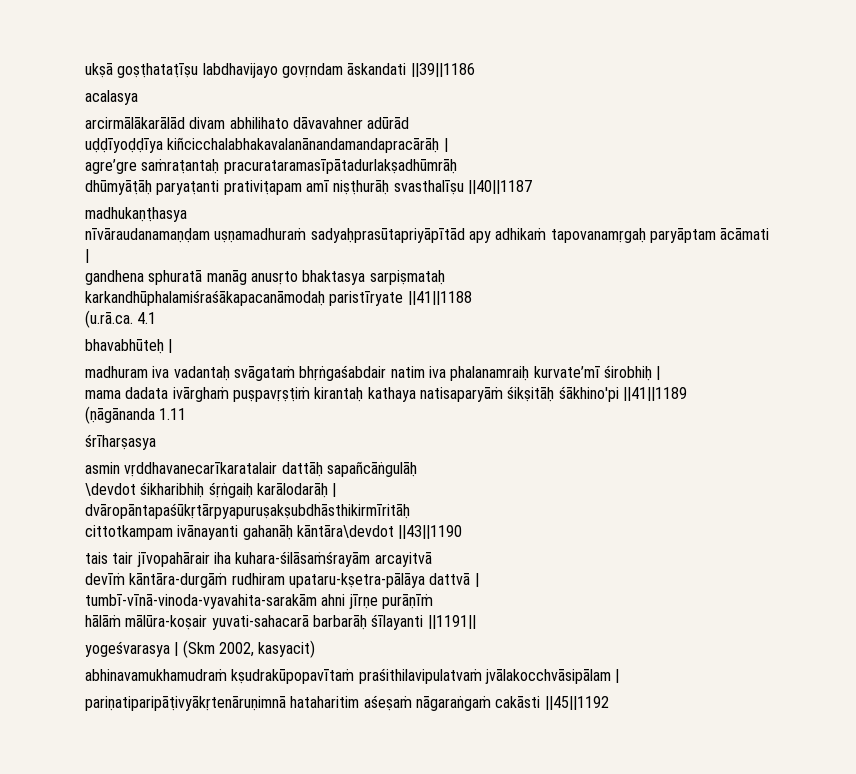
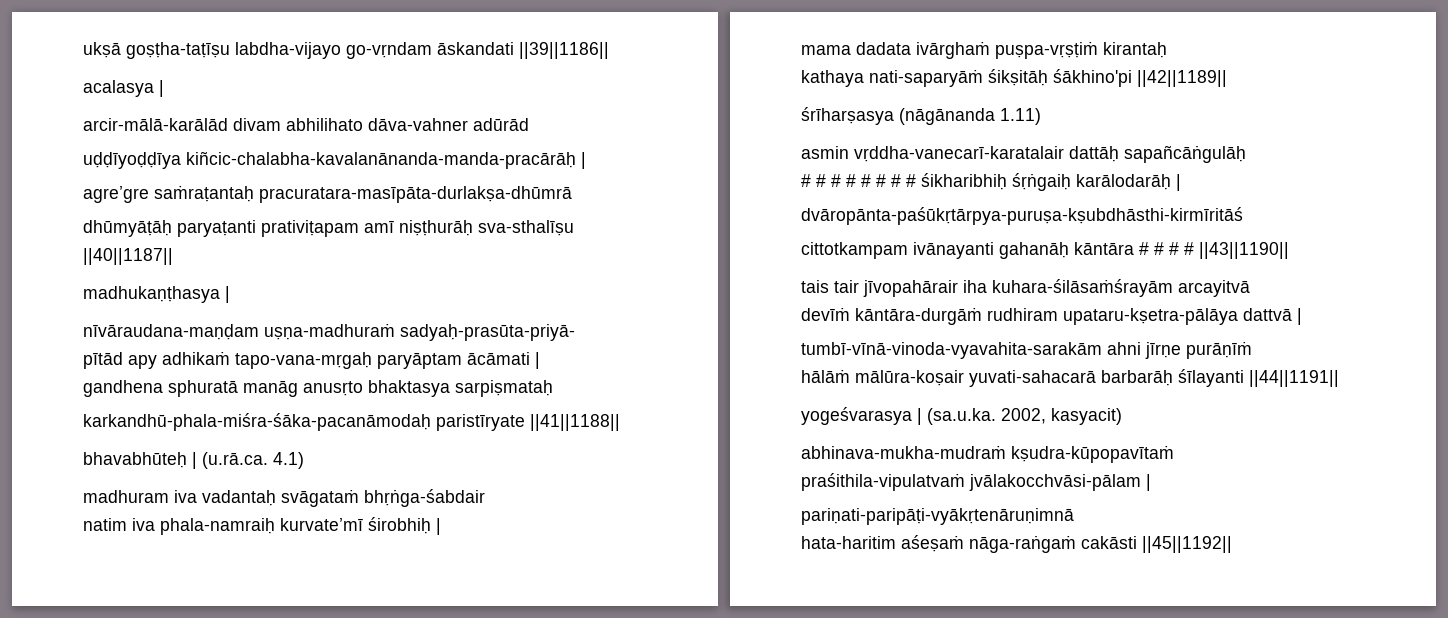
- ukṣā goṣṭhataṭīṣu labdhavijayo govṛndam āskandati ||39||1186
+ ukṣā goṣṭha-taṭīṣu labdha-vijayo go-vṛndam āskandati ||39||1186||
- acalasya
- arcirmālākarālād divam abhilihato dāvavahner adūrād
+ acalasya |
+ arcir-mālā-karālād divam abhilihato dāva-vahner adūrād
- uḍḍīyoḍḍīya kiñcicchalabhakavalanānandamandapracārāḥ |
+ uḍḍīyoḍḍīya kiñcic-chalabha-kavalanānanda-manda-pracārāḥ |
- agre’gre saṁraṭantaḥ pracurataramasīpātadurlakṣadhūmrāḥ
+ agre’gre saṁraṭantaḥ pracuratara-masīpāta-durlakṣa-dhūmrā
- dhūmyāṭāḥ paryaṭanti prativiṭapam amī niṣṭhurāḥ svasthalīṣu ||40||1187
+ dhūmyāṭāḥ paryaṭanti prativiṭapam amī niṣṭhurāḥ sva-sthalīṣu ||40||1187||
- madhukaṇṭhasya
- nīvāraudanamaṇḍam uṣṇamadhuraṁ sadyaḥprasūtapriyāpītād apy adhikaṁ tapovanamṛgaḥ paryāptam ācāmati |
+ madhukaṇṭhasya |
+ nīvāraudana-maṇḍam uṣṇa-madhuraṁ sadyaḥ-prasūta-priyā-
+ pītād apy adhikaṁ tapo-vana-mṛgaḥ paryāptam ācāmati |
- karkandhūphalamiśraśākapacanāmodaḥ paristīryate ||41||1188
- (u.rā.ca. 4.1
+ karkandhū-phala-miśra-śāka-pacanāmodaḥ paristīryate ||41||1188||
- bhavabhūteḥ |
+ bhavabhūteḥ | (u.rā.ca. 4.1)
- madhuram iva vadantaḥ svāgataṁ bhṛṅgaśabdair natim iva phalanamraiḥ kurvate’mī śirobhiḥ |
+ madhuram iva vadantaḥ svāgataṁ bhṛṅga-śabdair
+ natim iva phala-namraiḥ kurvate’mī śirobhiḥ |
- mama dadata ivārghaṁ puṣpavṛṣṭiṁ kirantaḥ kathaya natisaparyāṁ śikṣitāḥ śākhino'pi ||41||1189
- (ṇāgānanda 1.11
+ mama dadata ivārghaṁ puṣpa-vṛṣṭiṁ kirantaḥ
+ kathaya nati-saparyāṁ śikṣitāḥ śākhino'pi ||42||1189||
- śrīharṣasya
+ śrīharṣasya (nāgānanda 1.11)
- asmin vṛddhavanecarīkaratalair dattāḥ sapañcāṅgulāḥ
+ asmin vṛddha-vanecarī-karatalair dattāḥ sapañcāṅgulāḥ
- \devdot śikharibhiḥ śṛṅgaiḥ karālodarāḥ |
+ # # # # # # # # śikharibhiḥ śṛṅgaiḥ karālodarāḥ |
- dvāropāntapaśūkṛtārpyapuruṣakṣubdhāsthikirmīritāḥ
+ dvāropānta-paśūkṛtārpya-puruṣa-kṣubdhāsthi-kirmīritāś
- cittotkampam ivānayanti gahanāḥ kāntāra\devdot ||43||1190
+ cittotkampam ivānayanti gahanāḥ kāntāra # # # # ||43||1190||
- hālāṁ mālūra-koṣair yuvati-sahacarā barbarāḥ śīlayanti ||1191||
+ hālāṁ mālūra-koṣair yuvati-sahacarā barbarāḥ śīlayanti ||44||1191||
- yogeśvarasya | (Skm 2002, kasyacit)
+ yogeśvarasya | (sa.u.ka. 2002, kasyacit)
- abhinavamukhamudraṁ kṣudrakūpopavītaṁ praśithilavipulatvaṁ jvālakocchvāsipālam |
- pariṇatiparipāṭivyākṛtenāruṇimnā hataharitim aśeṣaṁ nāgaraṅgaṁ cakāsti ||45||1192
+ abhinava-mukha-mudraṁ kṣudra-kūpopavītaṁ
+ praśithila-vipulatvaṁ jvālakocchvāsi-pālam |
+ pariṇati-paripāṭi-vyākṛtenāruṇimnā
+ hata-haritim aśeṣaṁ nāga-raṅgaṁ cakāsti ||45||1192||

